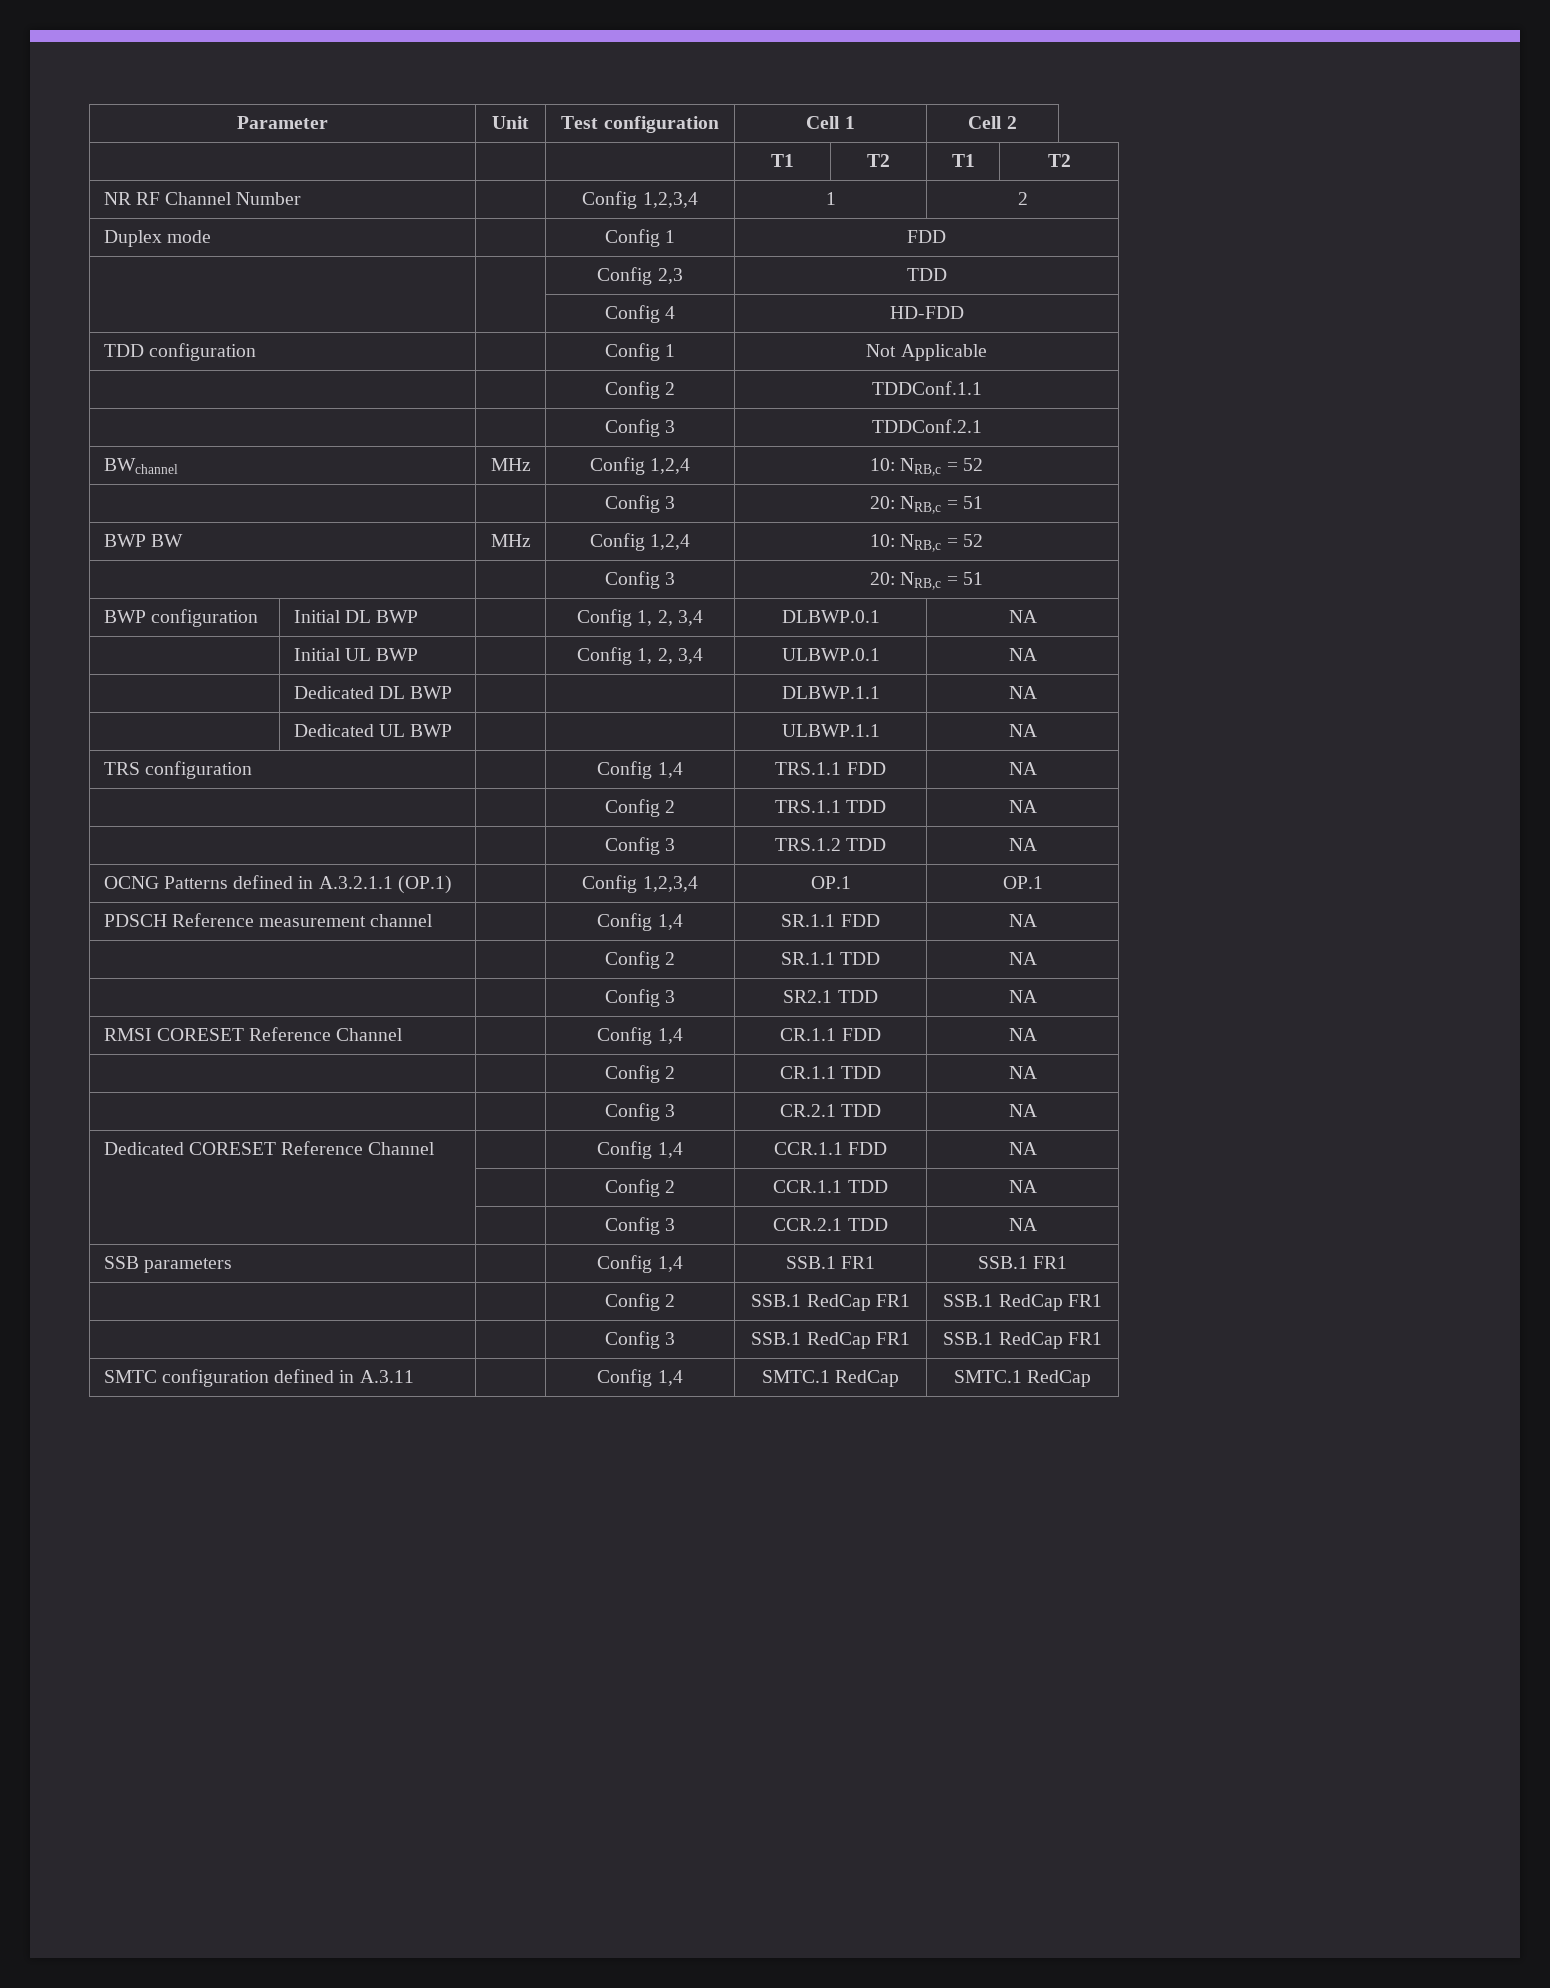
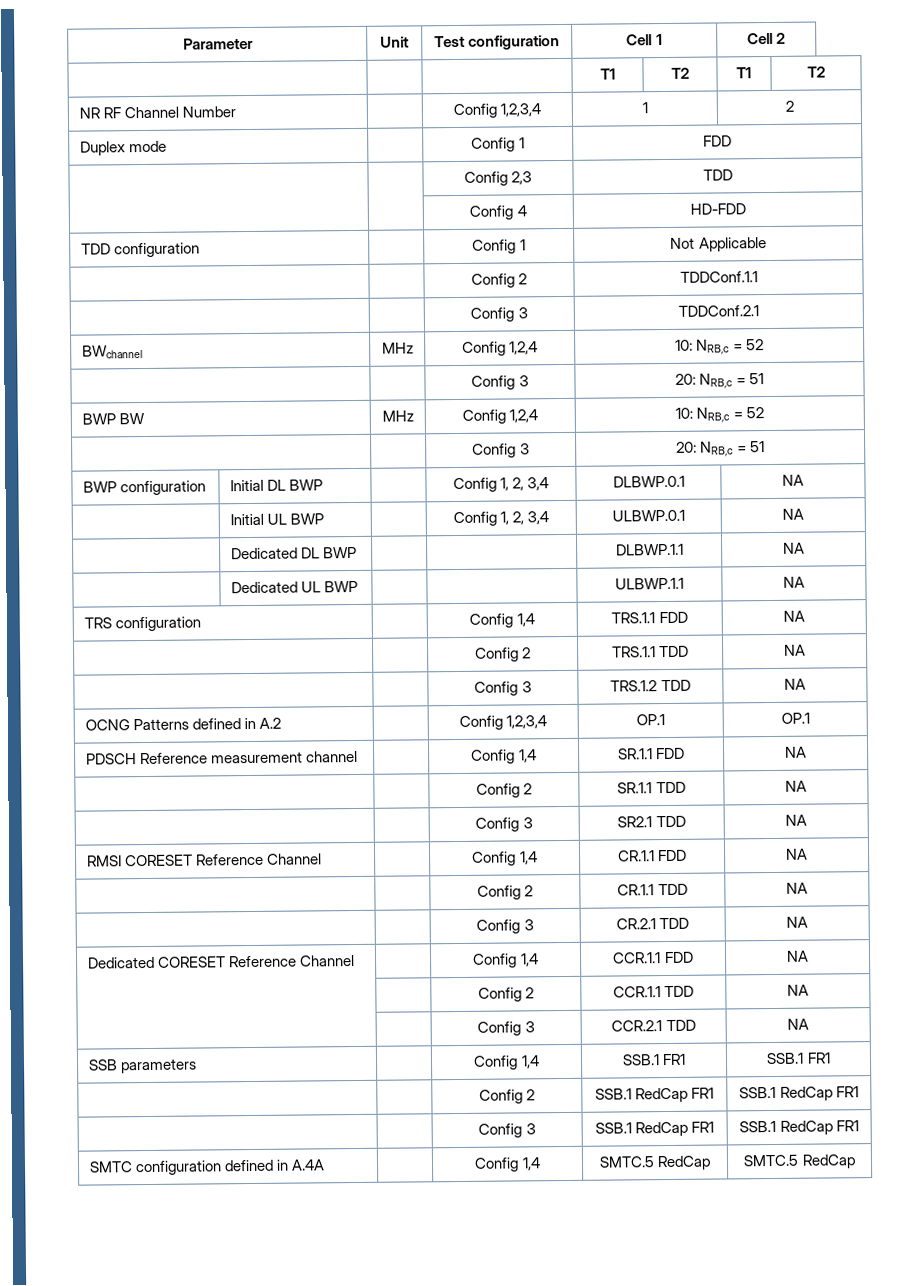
- OCNG Patterns defined in A.3.2.1.1 (OP.1) | | Config 1,2,3,4 | OP.1 | OP.1
+ OCNG Patterns defined in A.2 | | Config 1,2,3,4 | OP.1 | OP.1
- SMTC configuration defined in A.3.11 | | Config 1,4 | SMTC.1 RedCap | SMTC.1 RedCap
+ SMTC configuration defined in A.4A | | Config 1,4 | SMTC.5 RedCap | SMTC.5 RedCap

